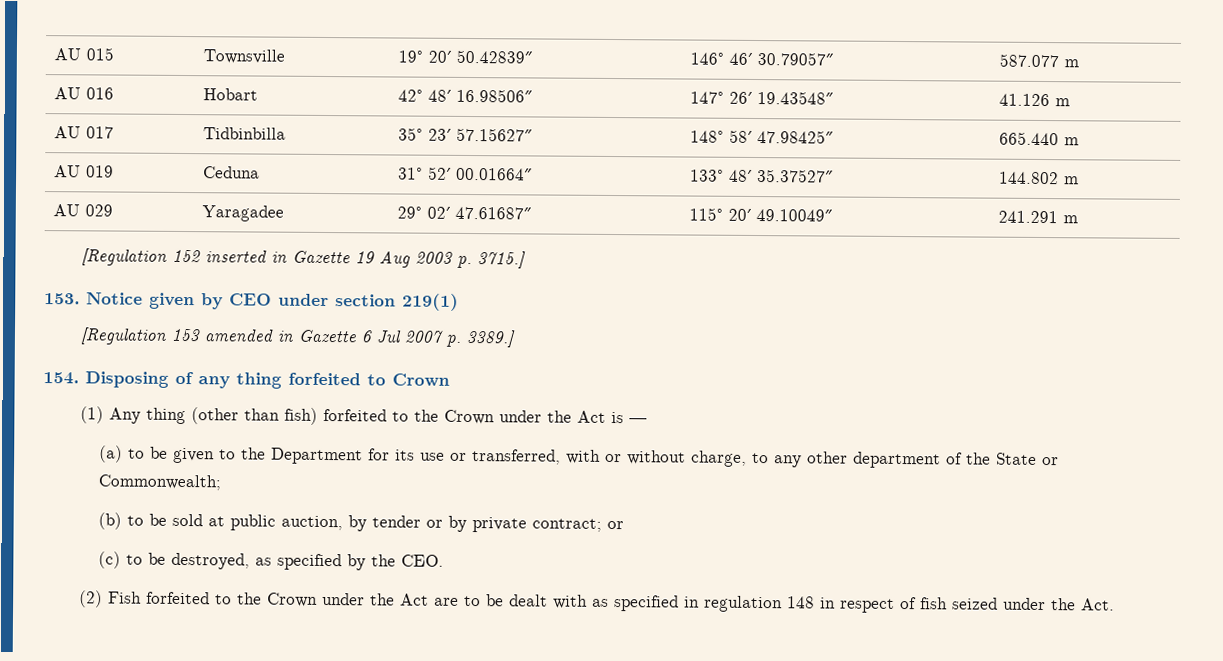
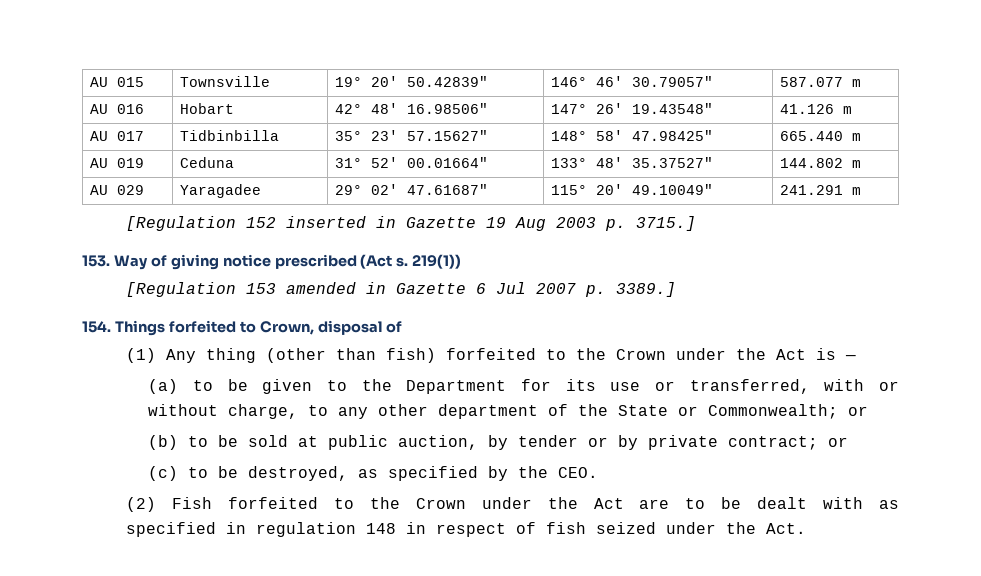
- 153. Notice given by CEO under section 219(1)
+ 153. Way of giving notice prescribed (Act s. 219(1))
- 154. Disposing of any thing forfeited to Crown
+ 154. Things forfeited to Crown, disposal of
- (a) to be given to the Department for its use or transferred, with or without charge, to any other department of the State or Commonwealth;
+ (a) to be given to the Department for its use or transferred, with or without charge, to any other department of the State or Commonwealth; or

